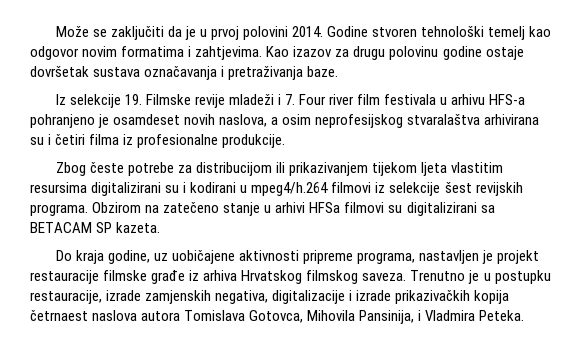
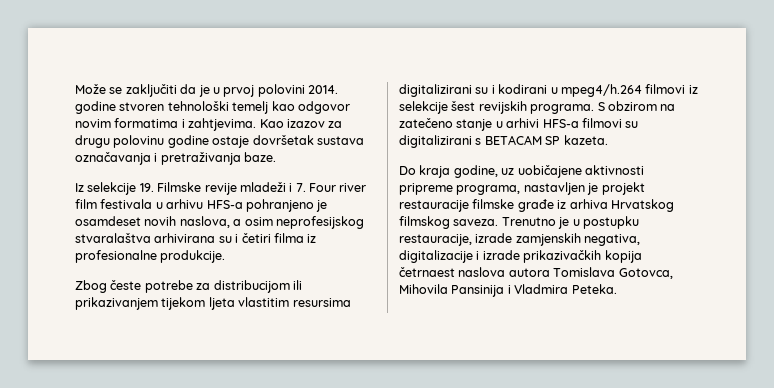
- Može se zaključiti da je u prvoj polovini 2014. Godine stvoren tehnološki temelj kao odgovor novim formatima i zahtjevima.
+ Može se zaključiti da je u prvoj polovini 2014. godine stvoren tehnološki temelj kao odgovor novim formatima i zahtjevima.
- Obzirom na zatečeno stanje u arhivi HFSa filmovi su digitalizirani sa BETACAM SP kazeta.
+ S obzirom na zatečeno stanje u arhivi HFS-a filmovi su digitalizirani s BETACAM SP kazeta.
- Trenutno je u postupku restauracije, izrade zamjenskih negativa, digitalizacije i izrade prikazivačkih kopija četrnaest naslova autora Tomislava Gotovca, Mihovila Pansinija, i Vladmira Peteka.
+ Trenutno je u postupku restauracije, izrade zamjenskih negativa, digitalizacije i izrade prikazivačkih kopija četrnaest naslova autora Tomislava Gotovca, Mihovila Pansinija i Vladmira Peteka.

